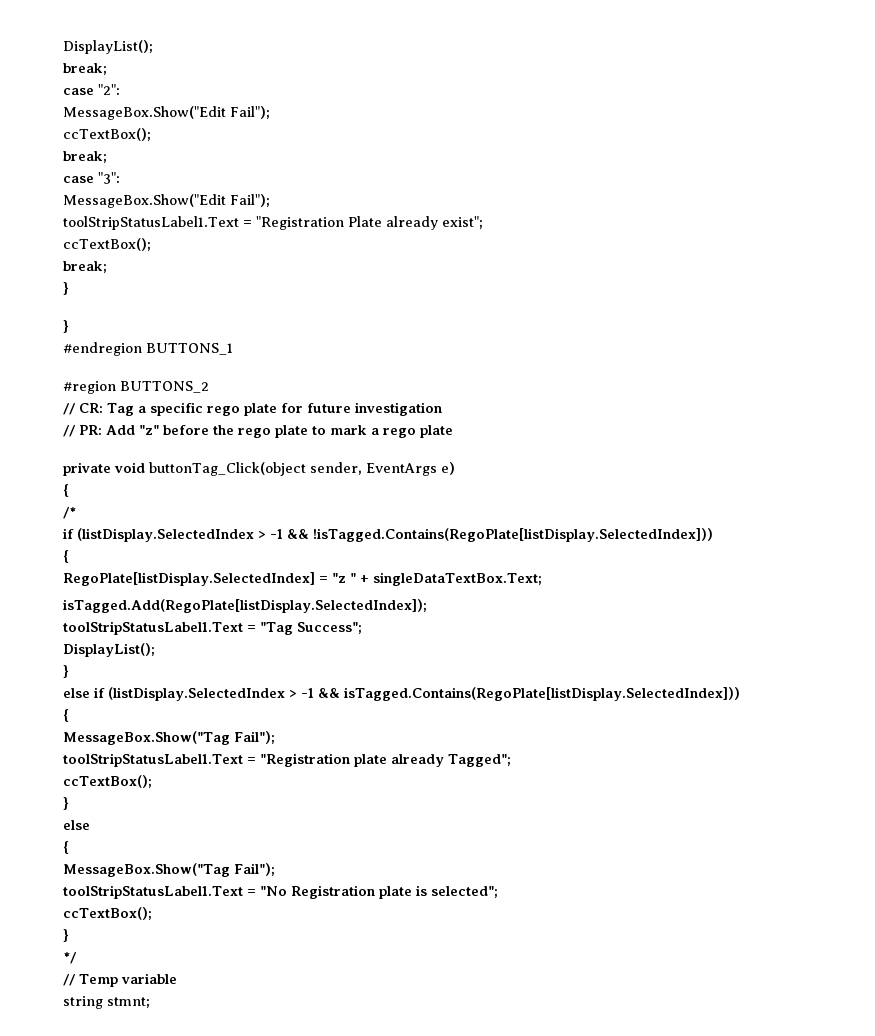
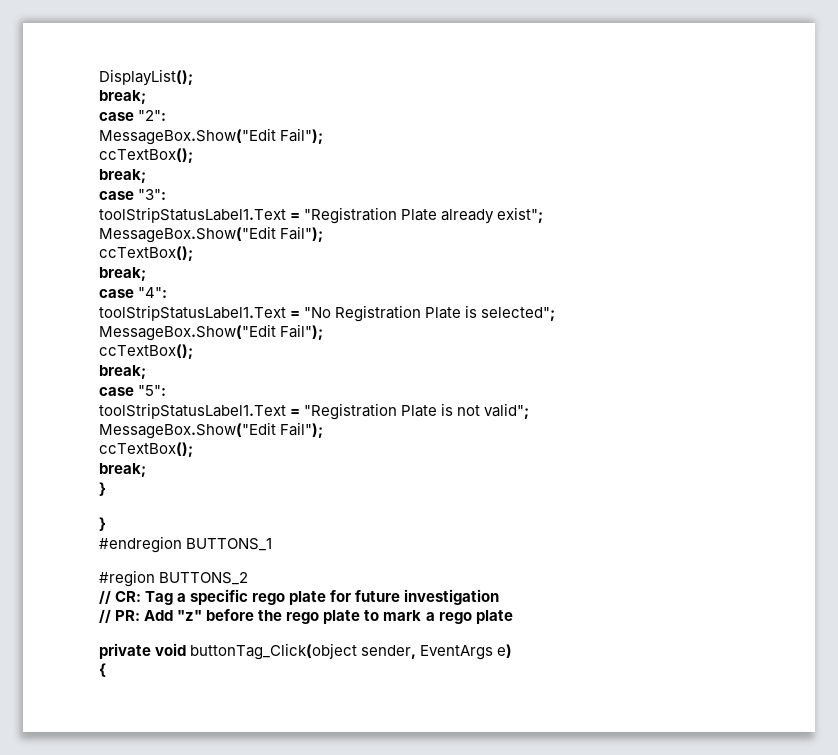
  case "3":
- MessageBox.Show("Edit Fail");
  toolStripStatusLabel1.Text = "Registration Plate already exist";
+ MessageBox.Show("Edit Fail");
+ ccTextBox();
+ break;
+ case "4":
+ toolStripStatusLabel1.Text = "No Registration Plate is selected";
+ MessageBox.Show("Edit Fail");
+ ccTextBox();
+ break;
+ case "5":
+ toolStripStatusLabel1.Text = "Registration Plate is not valid";
+ MessageBox.Show("Edit Fail");
- /*
- if (listDisplay.SelectedIndex > -1 && !isTagged.Contains(RegoPlate[listDisplay.SelectedIndex]))
- {
- RegoPlate[listDisplay.SelectedIndex] = "z " + singleDataTextBox.Text;
- isTagged.Add(RegoPlate[listDisplay.SelectedIndex]);
- toolStripStatusLabel1.Text = "Tag Success";
- DisplayList();
- }
- else if (listDisplay.SelectedIndex > -1 && isTagged.Contains(RegoPlate[listDisplay.SelectedIndex]))
- {
- MessageBox.Show("Tag Fail");
- toolStripStatusLabel1.Text = "Registration plate already Tagged";
- ccTextBox();
- }
- else
- {
- MessageBox.Show("Tag Fail");
- toolStripStatusLabel1.Text = "No Registration plate is selected";
- ccTextBox();
- }
- */
- // Temp variable
- string stmnt;

